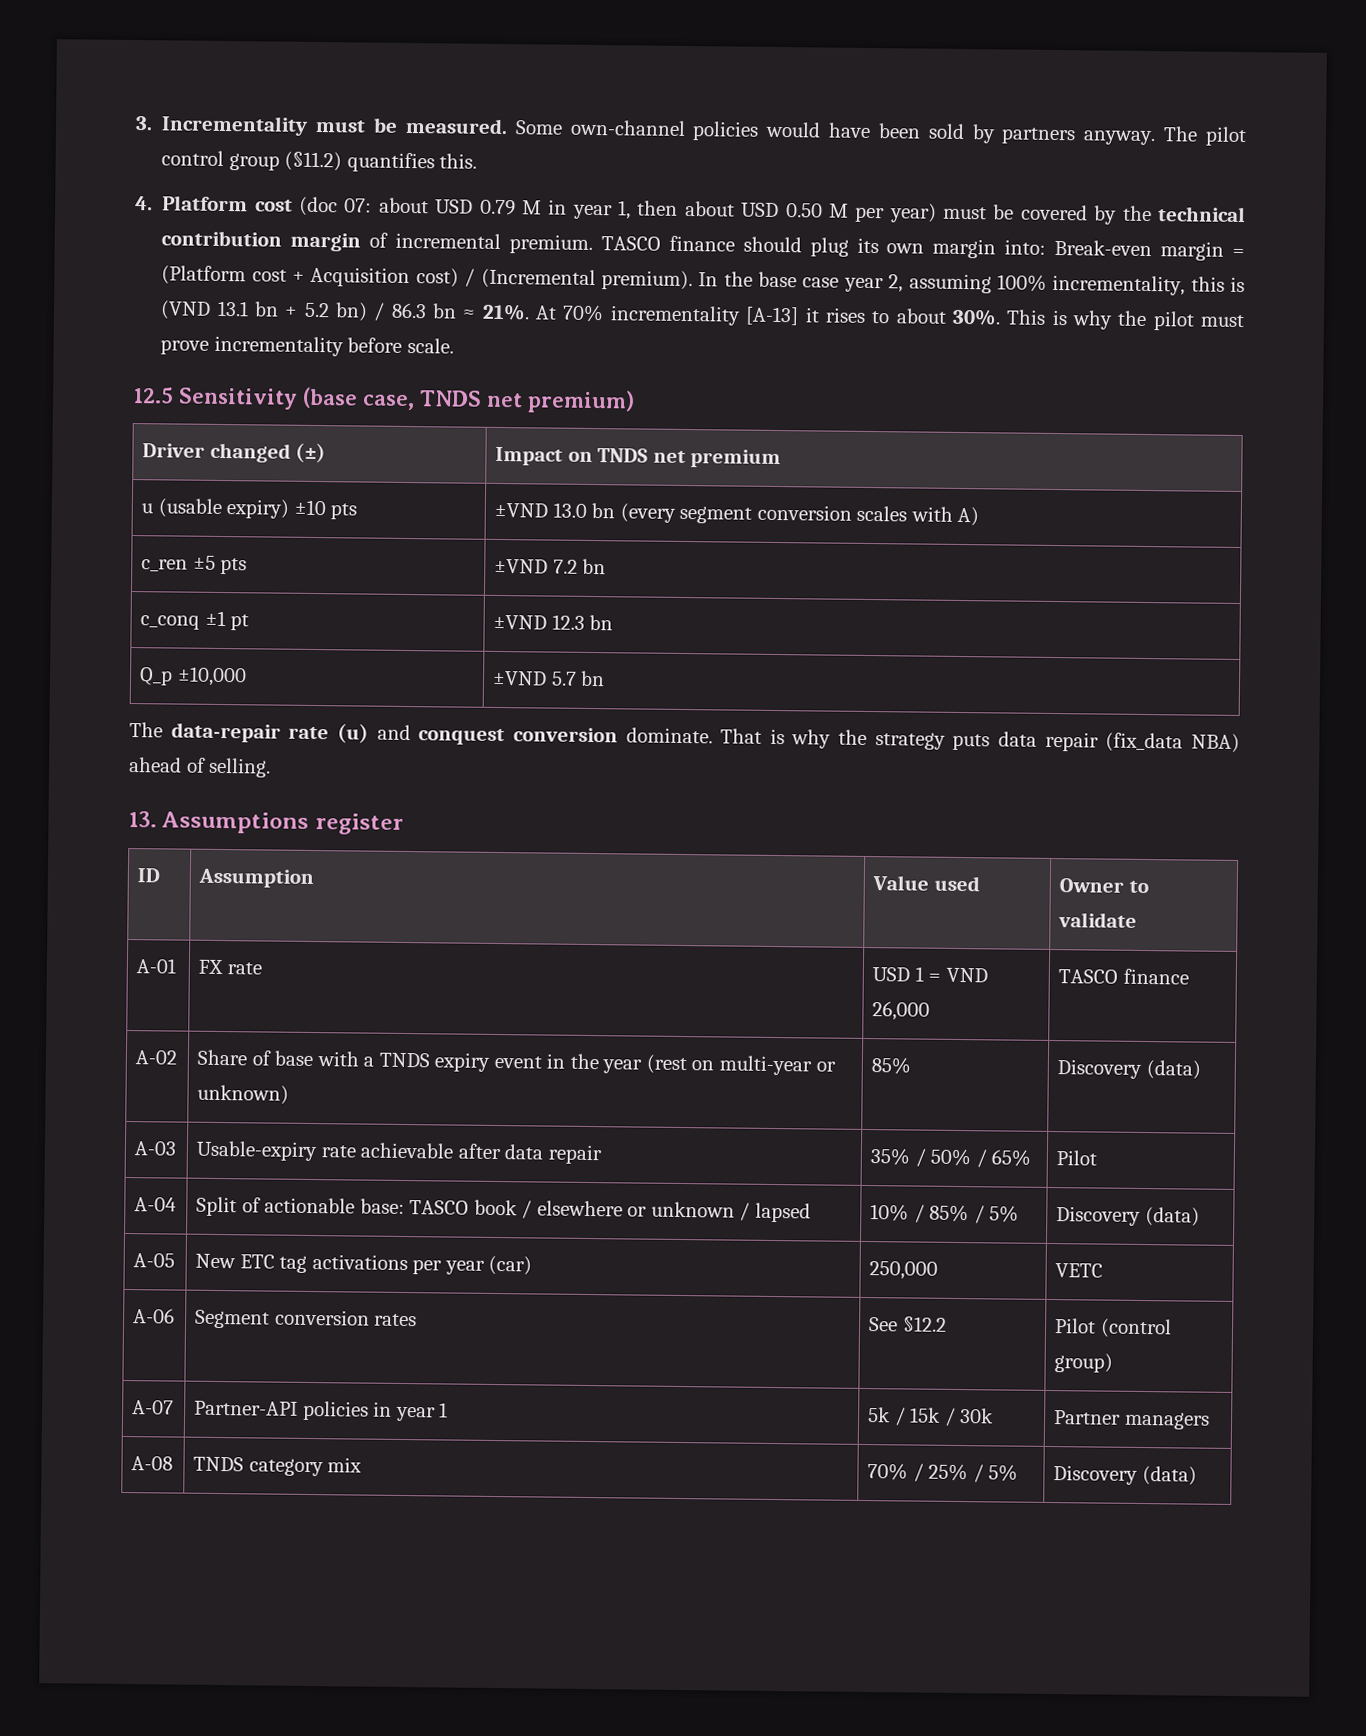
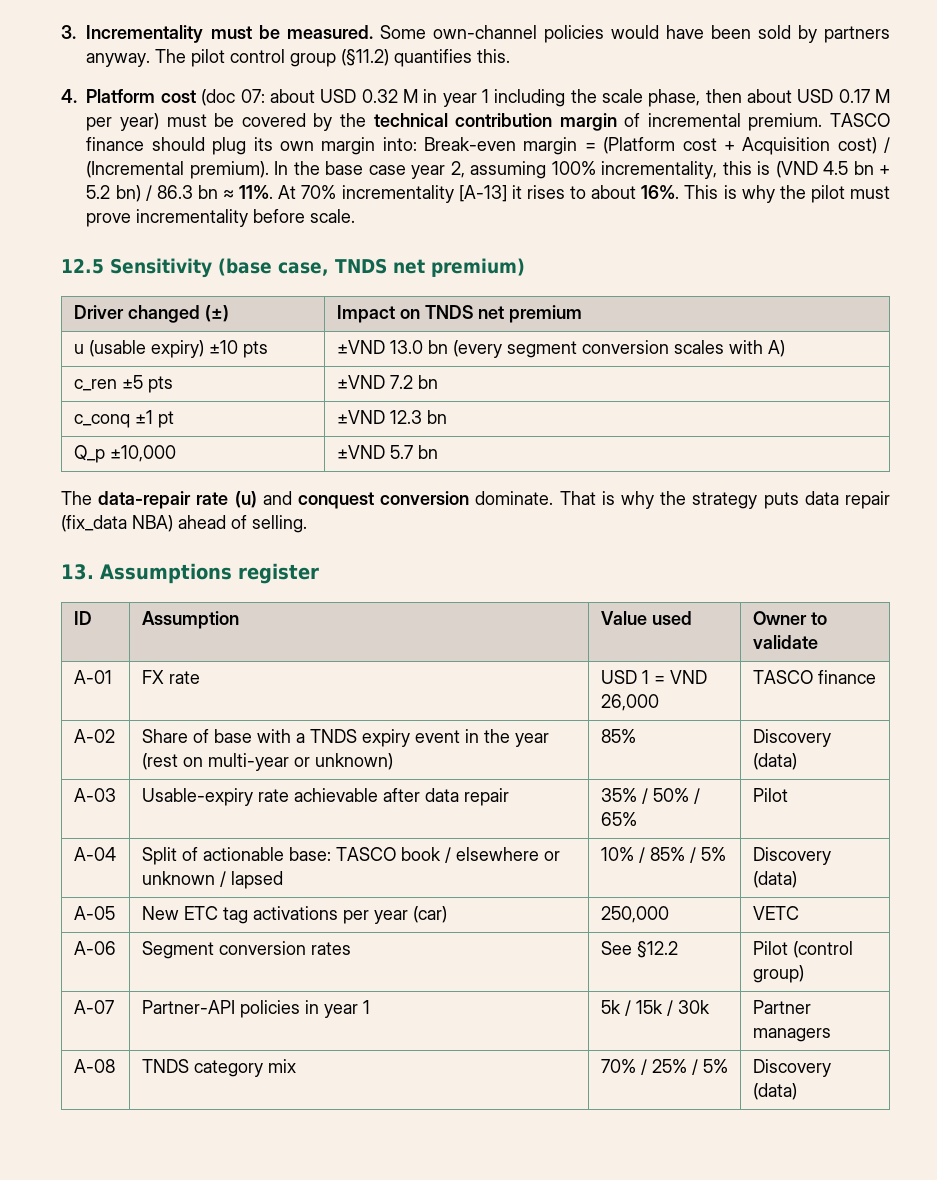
- 4. Platform cost (doc 07: about USD 0.79 M in year 1, then about USD 0.50 M per year) must be covered by the technical contribution margin of incremental premium.
+ 4. Platform cost (doc 07: about USD 0.32 M in year 1 including the scale phase, then about USD 0.17 M per year) must be covered by the technical contribution margin of incremental premium.
- In the base case year 2, assuming 100% incrementality, this is (VND 13.1 bn + 5.2 bn) / 86.3 bn ≈ 21%.
+ In the base case year 2, assuming 100% incrementality, this is (VND 4.5 bn + 5.2 bn) / 86.3 bn ≈ 11%.
- At 70% incrementality [A-13] it rises to about 30%.
+ At 70% incrementality [A-13] it rises to about 16%.

